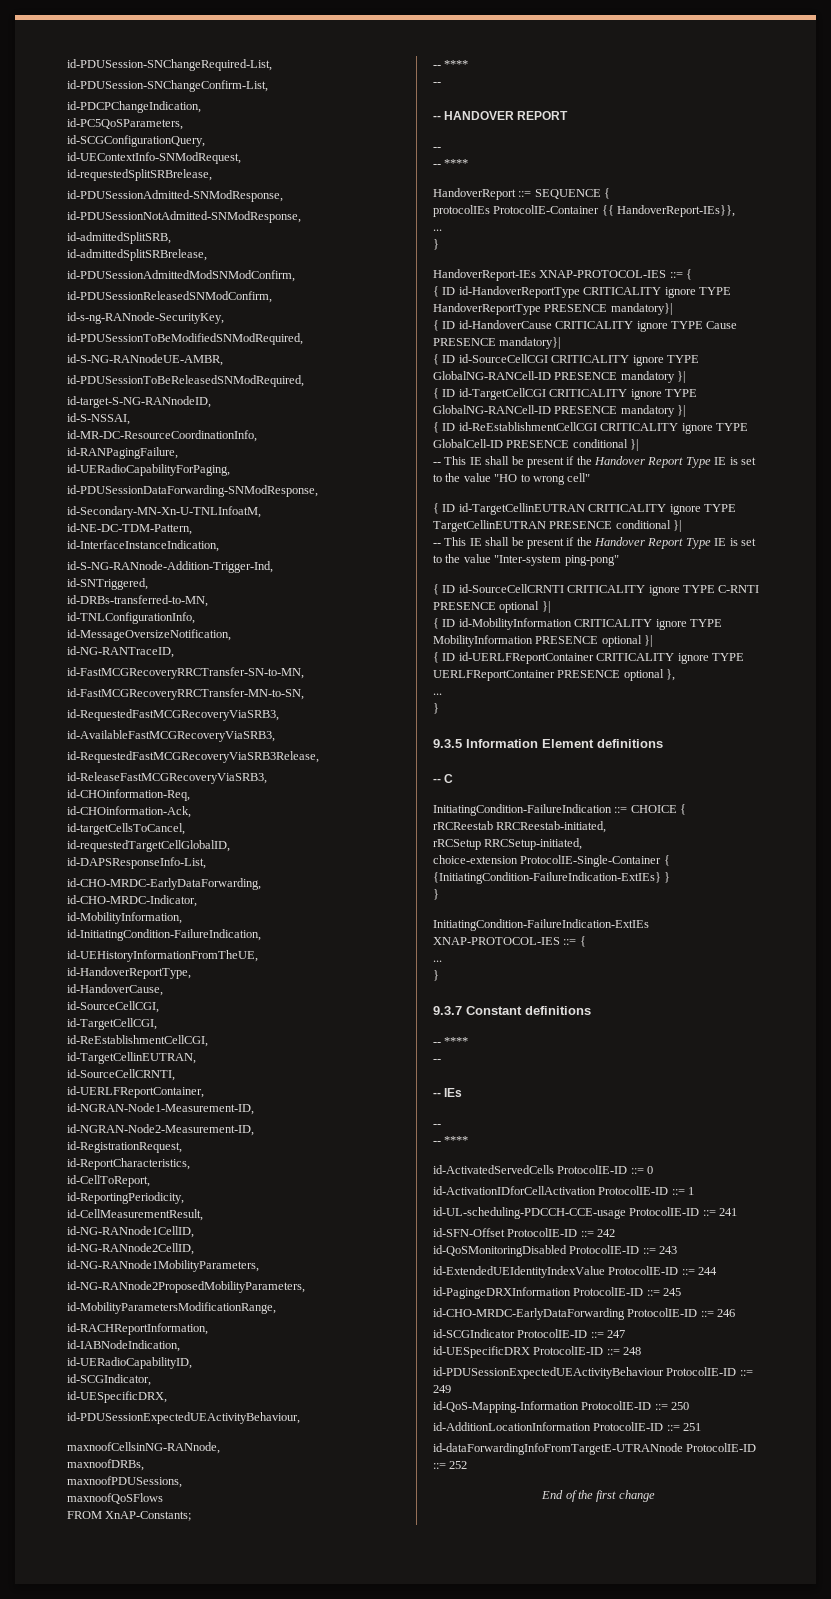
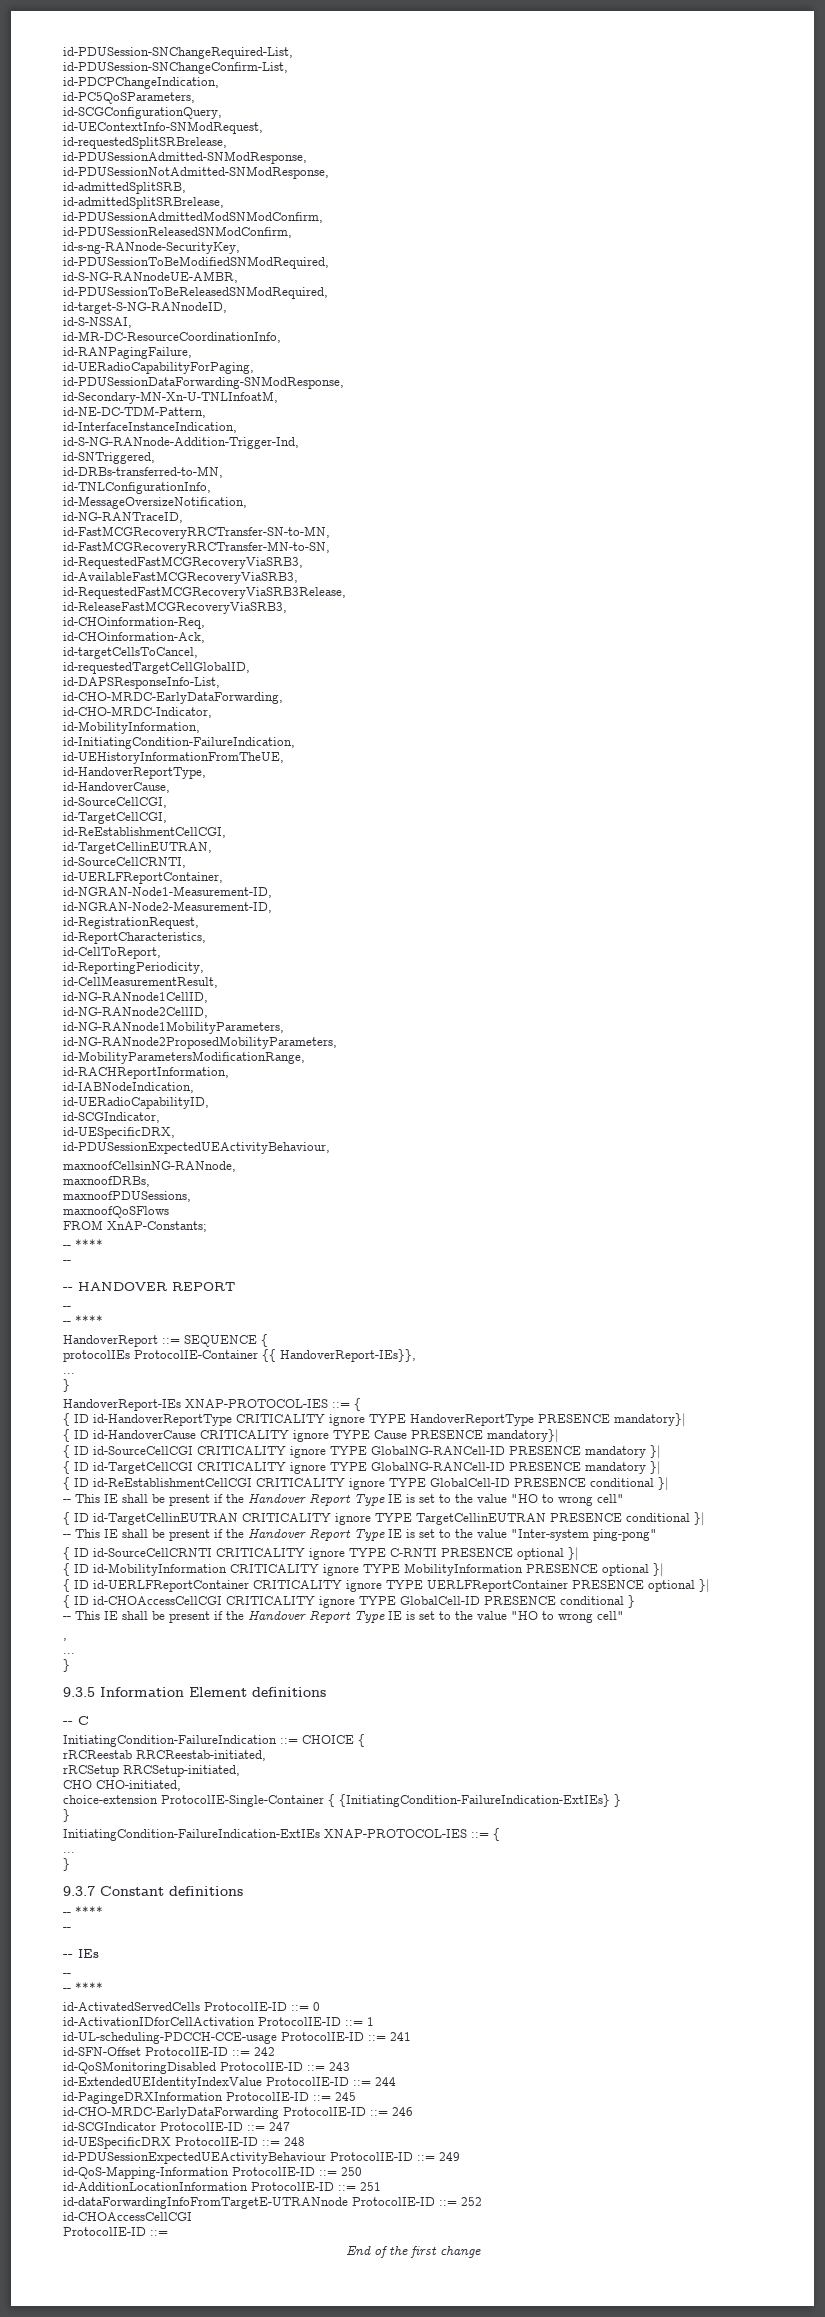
- { ID id-UERLFReportContainer CRITICALITY ignore TYPE UERLFReportContainer PRESENCE optional },
+ { ID id-UERLFReportContainer CRITICALITY ignore TYPE UERLFReportContainer PRESENCE optional }|
+ { ID id-CHOAccessCellCGI CRITICALITY ignore TYPE GlobalCell-ID PRESENCE conditional }
+ -- This IE shall be present if the Handover Report Type IE is set to the value "HO to wrong cell"
+ ,
+ CHO CHO-initiated,
  id-dataForwardingInfoFromTargetE-UTRANnode ProtocolIE-ID ::= 252
+ id-CHOAccessCellCGI
+ ProtocolIE-ID ::=

